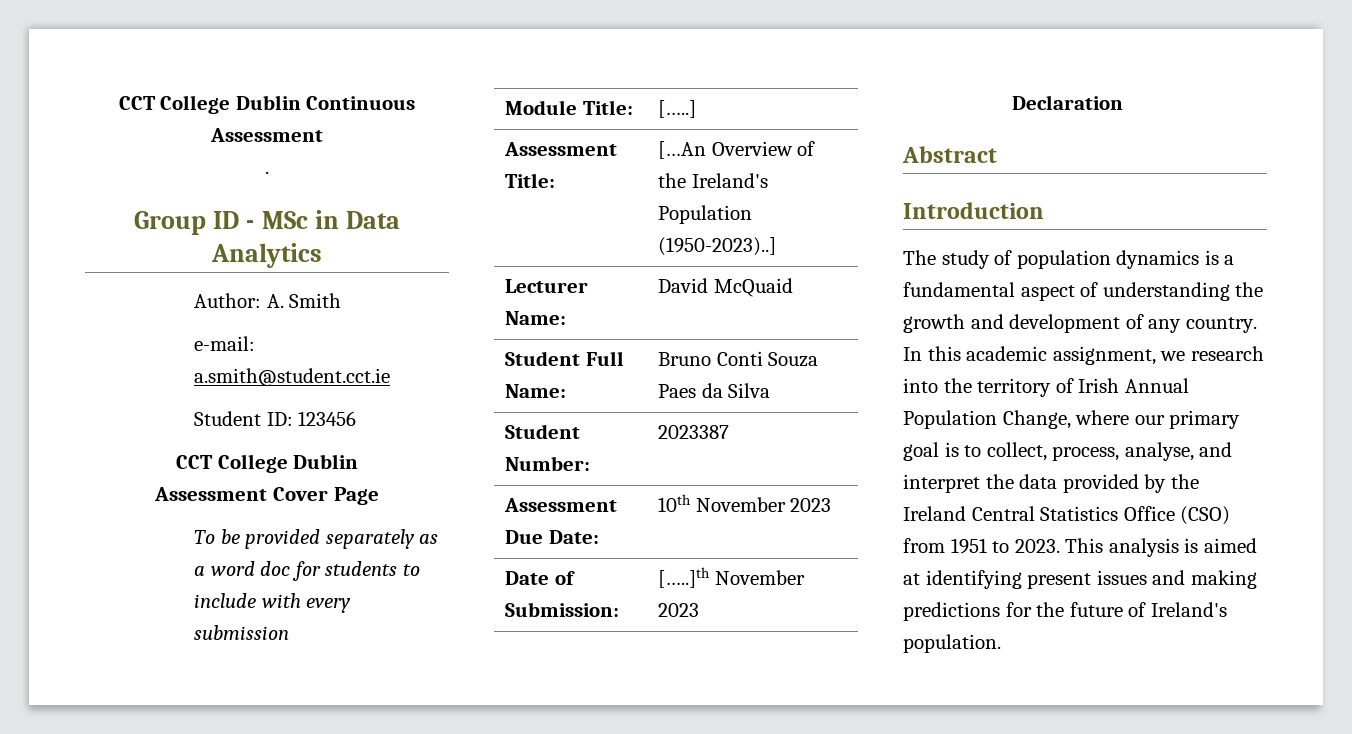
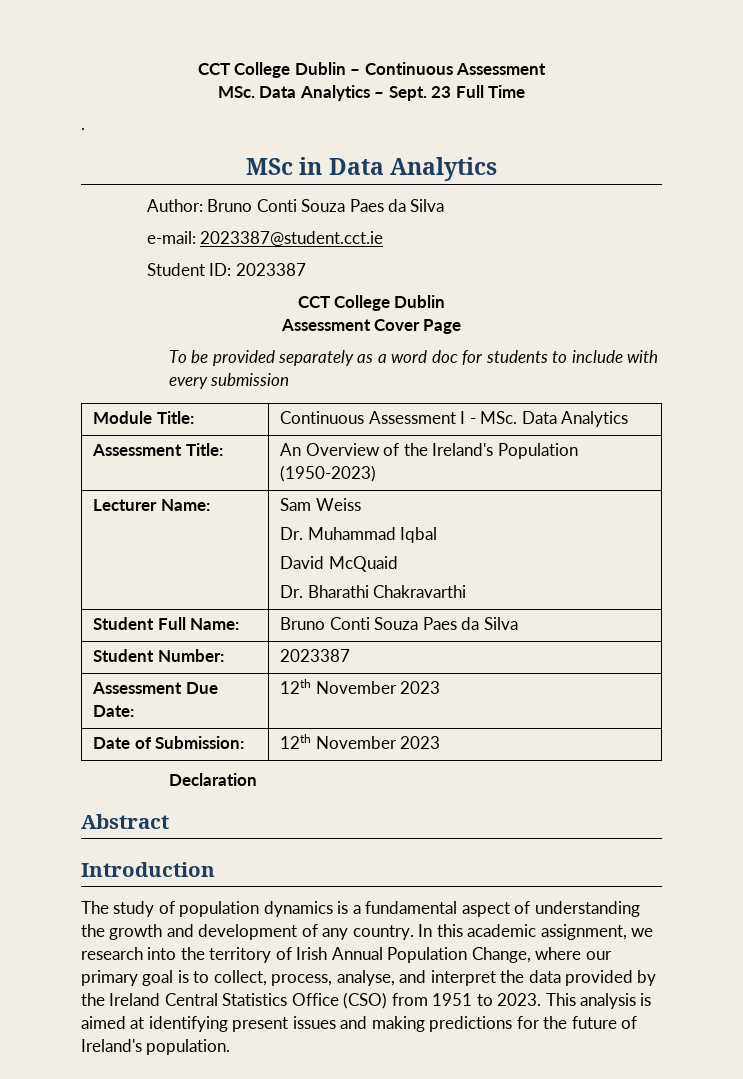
- CCT College Dublin Continuous Assessment
+ CCT College Dublin – Continuous Assessment
+ MSc. Data Analytics – Sept. 23 Full Time
  .
- Group ID - MSc in Data Analytics
+ MSc in Data Analytics
- Author: A. Smith
+ Author: Bruno Conti Souza Paes da Silva
- e-mail: a.smith@student.cct.ie
+ e-mail: 2023387@student.cct.ie
- Student ID: 123456
+ Student ID: 2023387
- Module Title: | […..]
+ Module Title: | Continuous Assessment I - MSc. Data Analytics
- Assessment Title: | […An Overview of the Ireland's Population (1950-2023)..]
+ Assessment Title: | An Overview of the Ireland's Population (1950-2023)
- Lecturer Name: | David McQuaid
+ Lecturer Name: | Sam Weiss
+ Dr. Muhammad Iqbal
+ David McQuaid
+ Dr. Bharathi Chakravarthi
- Assessment Due Date: | 10th November 2023
+ Assessment Due Date: | 12th November 2023
- Date of Submission: | […..]th November 2023
+ Date of Submission: | 12th November 2023

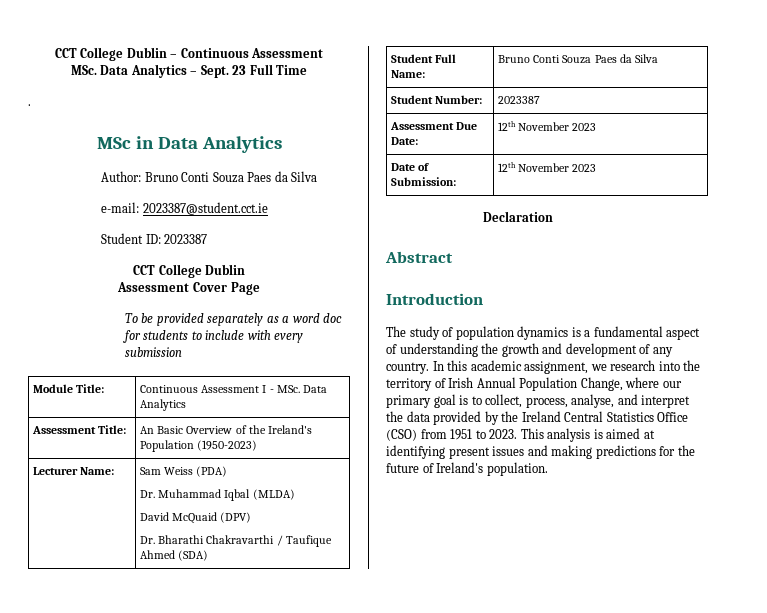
- Assessment Title: | An Overview of the Ireland's Population (1950-2023)
+ Assessment Title: | An Basic Overview of the Ireland's Population (1950-2023)
- Lecturer Name: | Sam Weiss
- Dr. Muhammad Iqbal
- David McQuaid
- Dr. Bharathi Chakravarthi
+ Lecturer Name: | Sam Weiss (PDA)
+ Dr. Muhammad Iqbal (MLDA)
+ David McQuaid (DPV)
+ Dr. Bharathi Chakravarthi / Taufique Ahmed (SDA)

